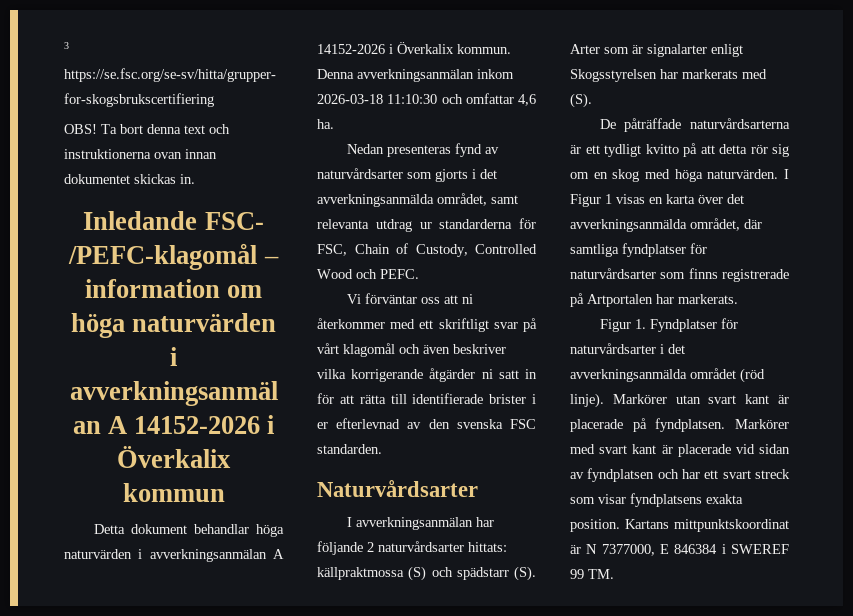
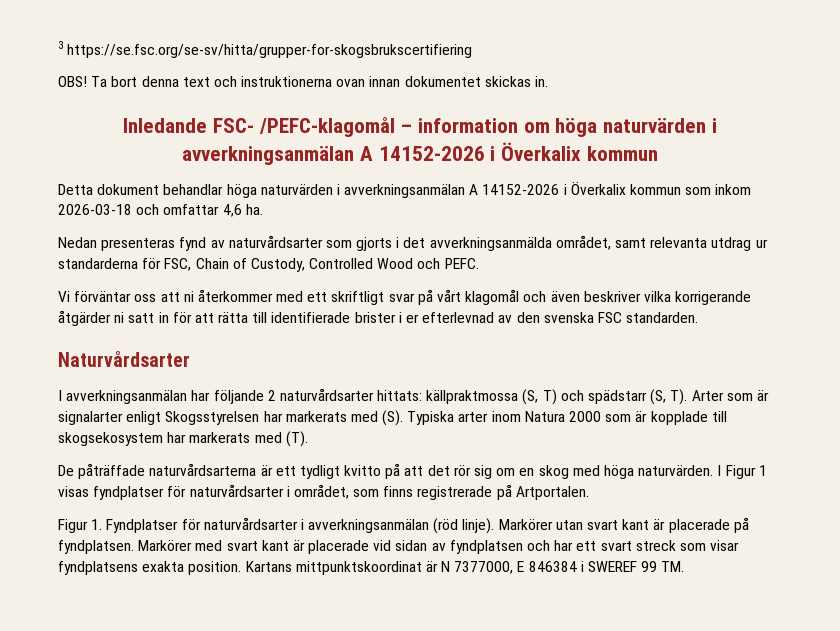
- Detta dokument behandlar höga naturvärden i avverkningsanmälan A 14152-2026 i Överkalix kommun. Denna avverkningsanmälan inkom 2026-03-18 11:10:30 och omfattar 4,6 ha.
+ Detta dokument behandlar höga naturvärden i avverkningsanmälan A 14152-2026 i Överkalix kommun som inkom 2026-03-18 och omfattar 4,6 ha.
- I avverkningsanmälan har följande 2 naturvårdsarter hittats: källpraktmossa (S) och spädstarr (S). Arter som är signalarter enligt Skogsstyrelsen har markerats med (S).
+ I avverkningsanmälan har följande 2 naturvårdsarter hittats: källpraktmossa (S, T) och spädstarr (S, T). Arter som är signalarter enligt Skogsstyrelsen har markerats med (S). Typiska arter inom Natura 2000 som är kopplade till skogsekosystem har markerats med (T).
- De påträffade naturvårdsarterna är ett tydligt kvitto på att detta rör sig om en skog med höga naturvärden.
+ De påträffade naturvårdsarterna är ett tydligt kvitto på att det rör sig om en skog med höga naturvärden.
- I Figur 1 visas en karta över det avverkningsanmälda området, där samtliga fyndplatser för naturvårdsarter som finns registrerade på Artportalen har markerats.
+ I Figur 1 visas fyndplatser för naturvårdsarter i området, som finns registrerade på Artportalen.
- Figur 1. Fyndplatser för naturvårdsarter i det avverkningsanmälda området (röd linje).
+ Figur 1. Fyndplatser för naturvårdsarter i avverkningsanmälan (röd linje).

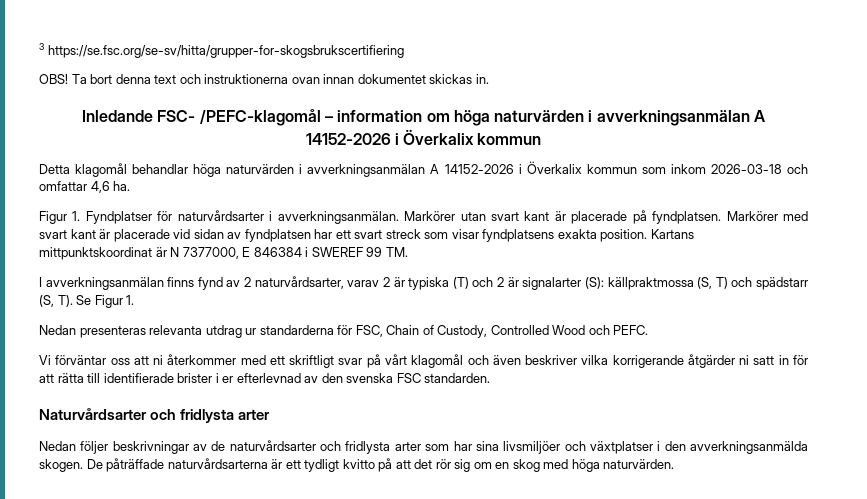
- Detta dokument behandlar höga naturvärden i avverkningsanmälan A 14152-2026 i Överkalix kommun som inkom 2026-03-18 och omfattar 4,6 ha.
+ Detta klagomål behandlar höga naturvärden i avverkningsanmälan A 14152-2026 i Överkalix kommun som inkom 2026-03-18 och omfattar 4,6 ha.
- Nedan presenteras fynd av naturvårdsarter som gjorts i det avverkningsanmälda området, samt relevanta utdrag ur standarderna för FSC, Chain of Custody, Controlled Wood och PEFC.
+ Figur 1. Fyndplatser för naturvårdsarter i avverkningsanmälan. Markörer utan svart kant är placerade på fyndplatsen. Markörer med svart kant är placerade vid sidan av fyndplatsen har ett svart streck som visar fyndplatsens exakta position. Kartans mittpunktskoordinat är N 7377000, E 846384 i SWEREF 99 TM.
+ I avverkningsanmälan finns fynd av 2 naturvårdsarter, varav 2 är typiska (T) och 2 är signalarter (S): källpraktmossa (S, T) och spädstarr (S, T). Se Figur 1.
+ Nedan presenteras relevanta utdrag ur standarderna för FSC, Chain of Custody, Controlled Wood och PEFC.
- Naturvårdsarter
- I avverkningsanmälan har följande 2 naturvårdsarter hittats: källpraktmossa (S, T) och spädstarr (S, T). Arter som är signalarter enligt Skogsstyrelsen har markerats med (S). Typiska arter inom Natura 2000 som är kopplade till skogsekosystem har markerats med (T).
- De påträffade naturvårdsarterna är ett tydligt kvitto på att det rör sig om en skog med höga naturvärden. I Figur 1 visas fyndplatser för naturvårdsarter i området, som finns registrerade på Artportalen.
- Figur 1. Fyndplatser för naturvårdsarter i avverkningsanmälan (röd linje). Markörer utan svart kant är placerade på fyndplatsen. Markörer med svart kant är placerade vid sidan av fyndplatsen och har ett svart streck som visar fyndplatsens exakta position. Kartans mittpunktskoordinat är N 7377000, E 846384 i SWEREF 99 TM.
+ Naturvårdsarter och fridlysta arter
+ Nedan följer beskrivningar av de naturvårdsarter och fridlysta arter som har sina livsmiljöer och växtplatser i den avverkningsanmälda skogen. De påträffade naturvårdsarterna är ett tydligt kvitto på att det rör sig om en skog med höga naturvärden.

